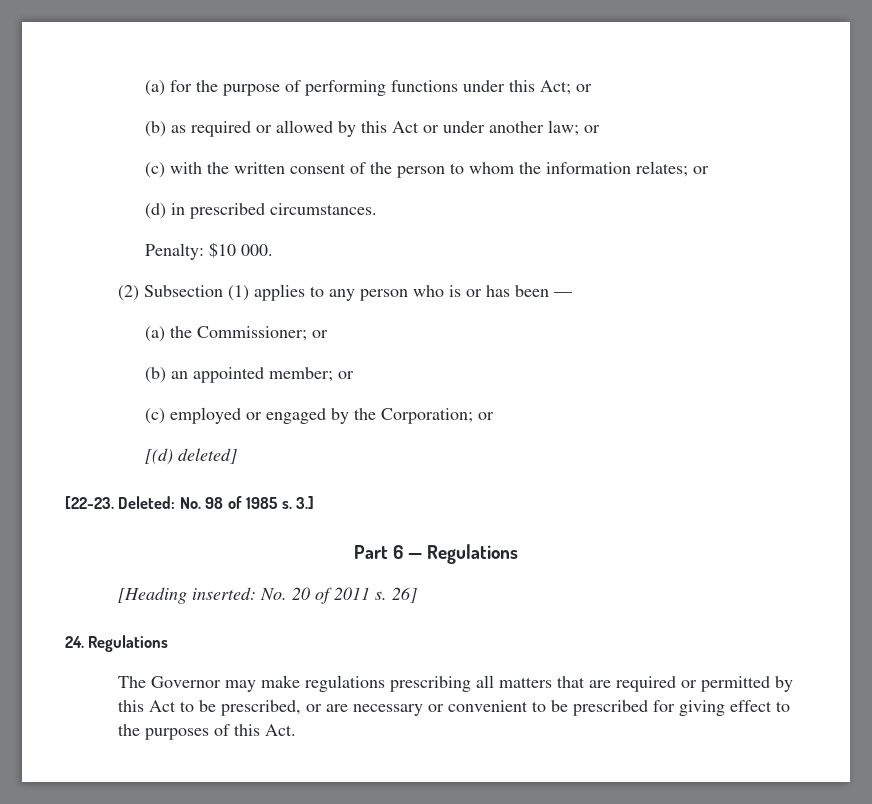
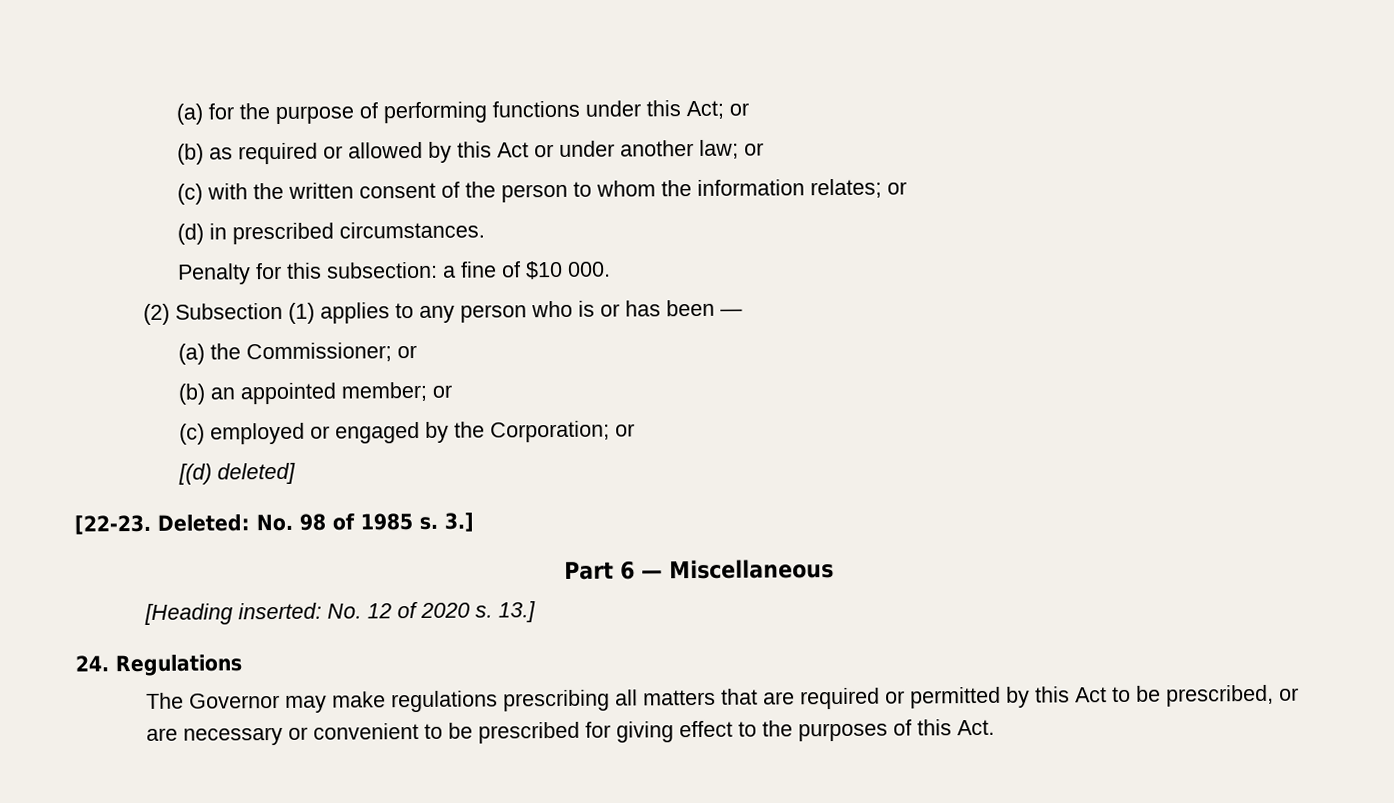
- Penalty: $10 000.
+ Penalty for this subsection: a fine of $10 000.
- Part 6 — Regulations
+ Part 6 — Miscellaneous
- [Heading inserted: No. 20 of 2011 s. 26]
+ [Heading inserted: No. 12 of 2020 s. 13.]

